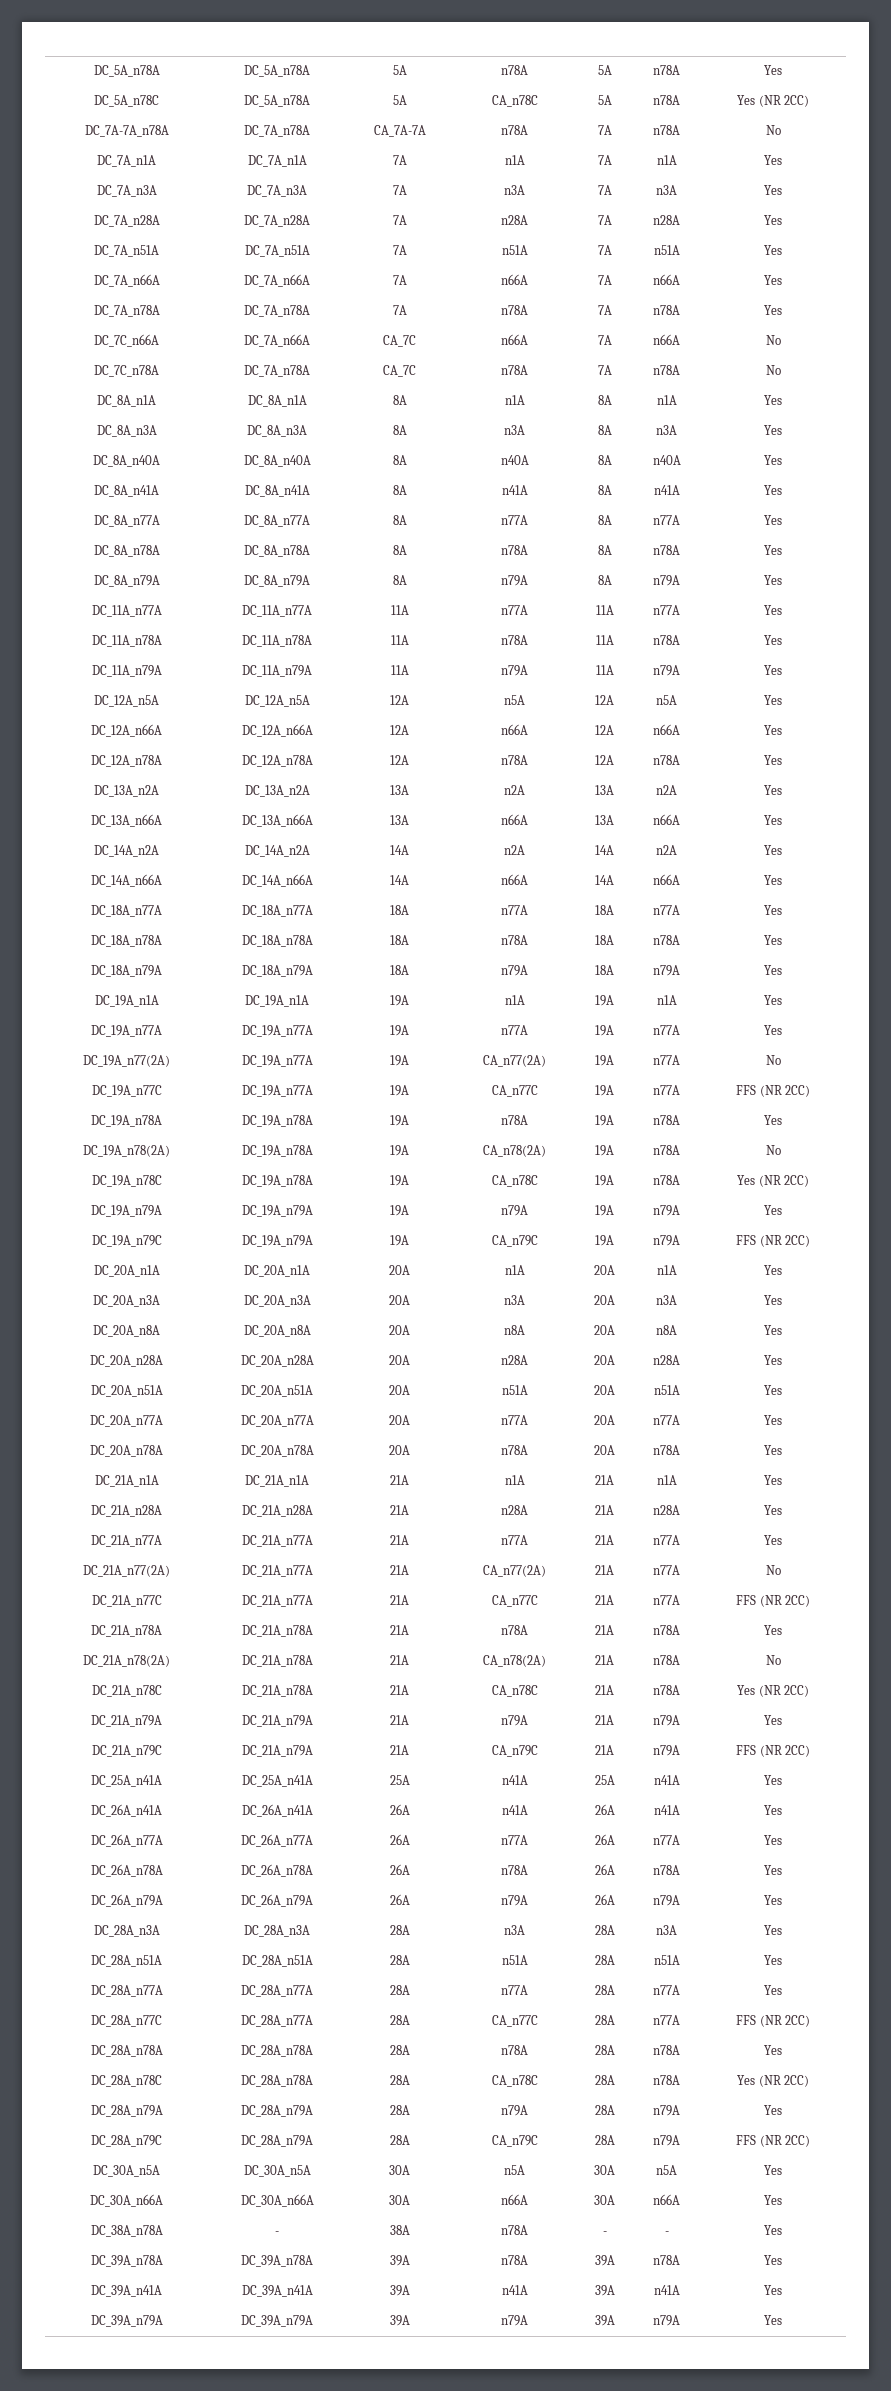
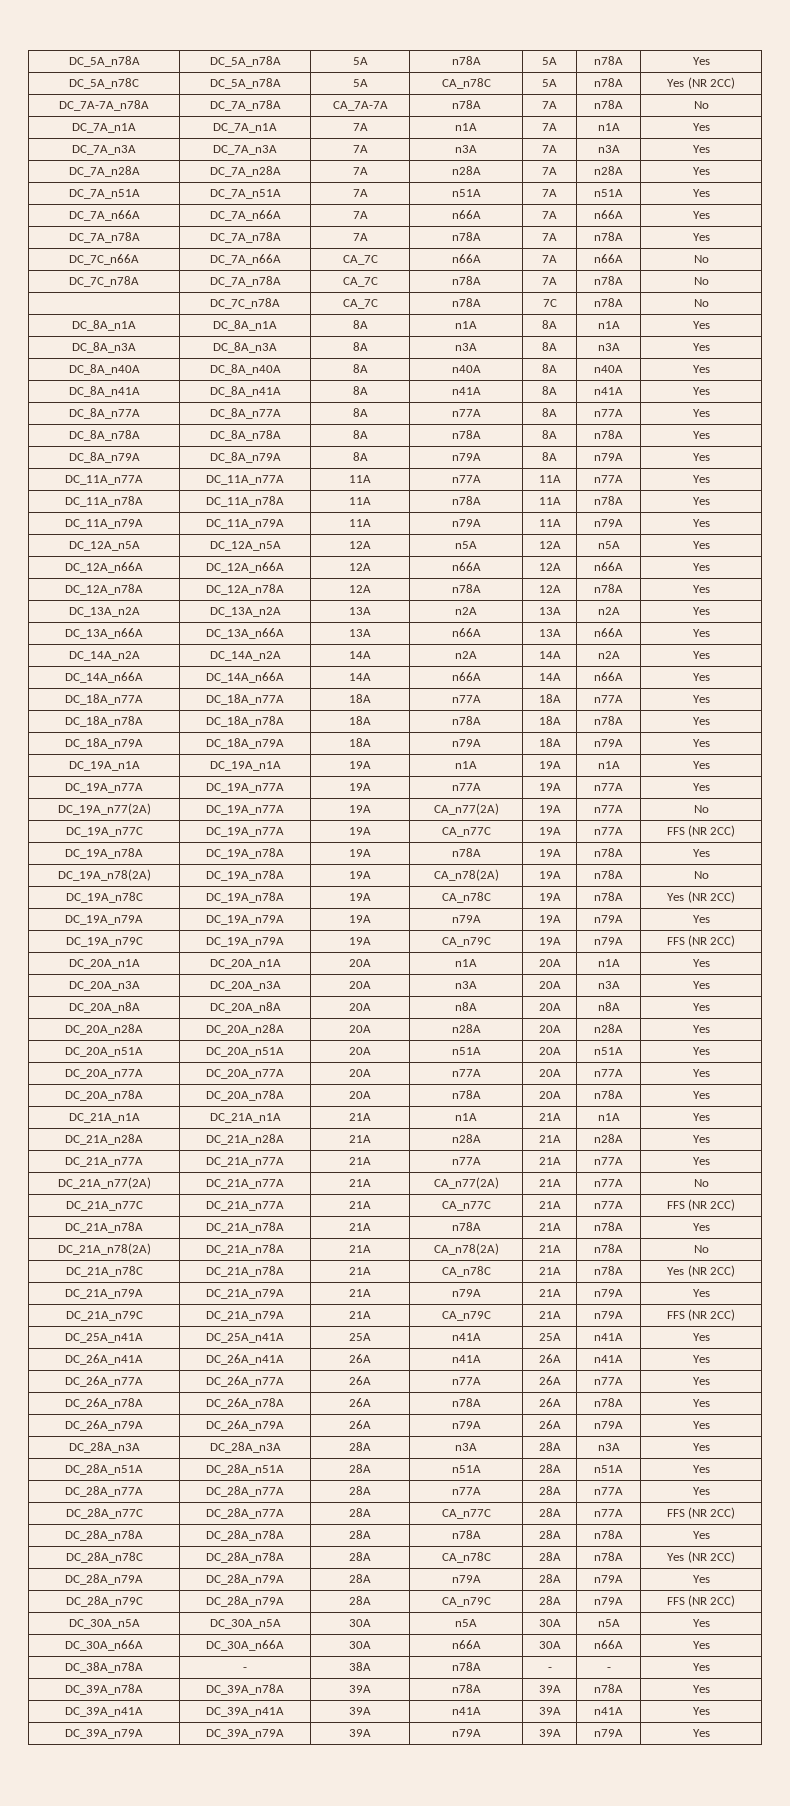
+ | DC_7C_n78A | CA_7C | n78A | 7C | n78A | No

